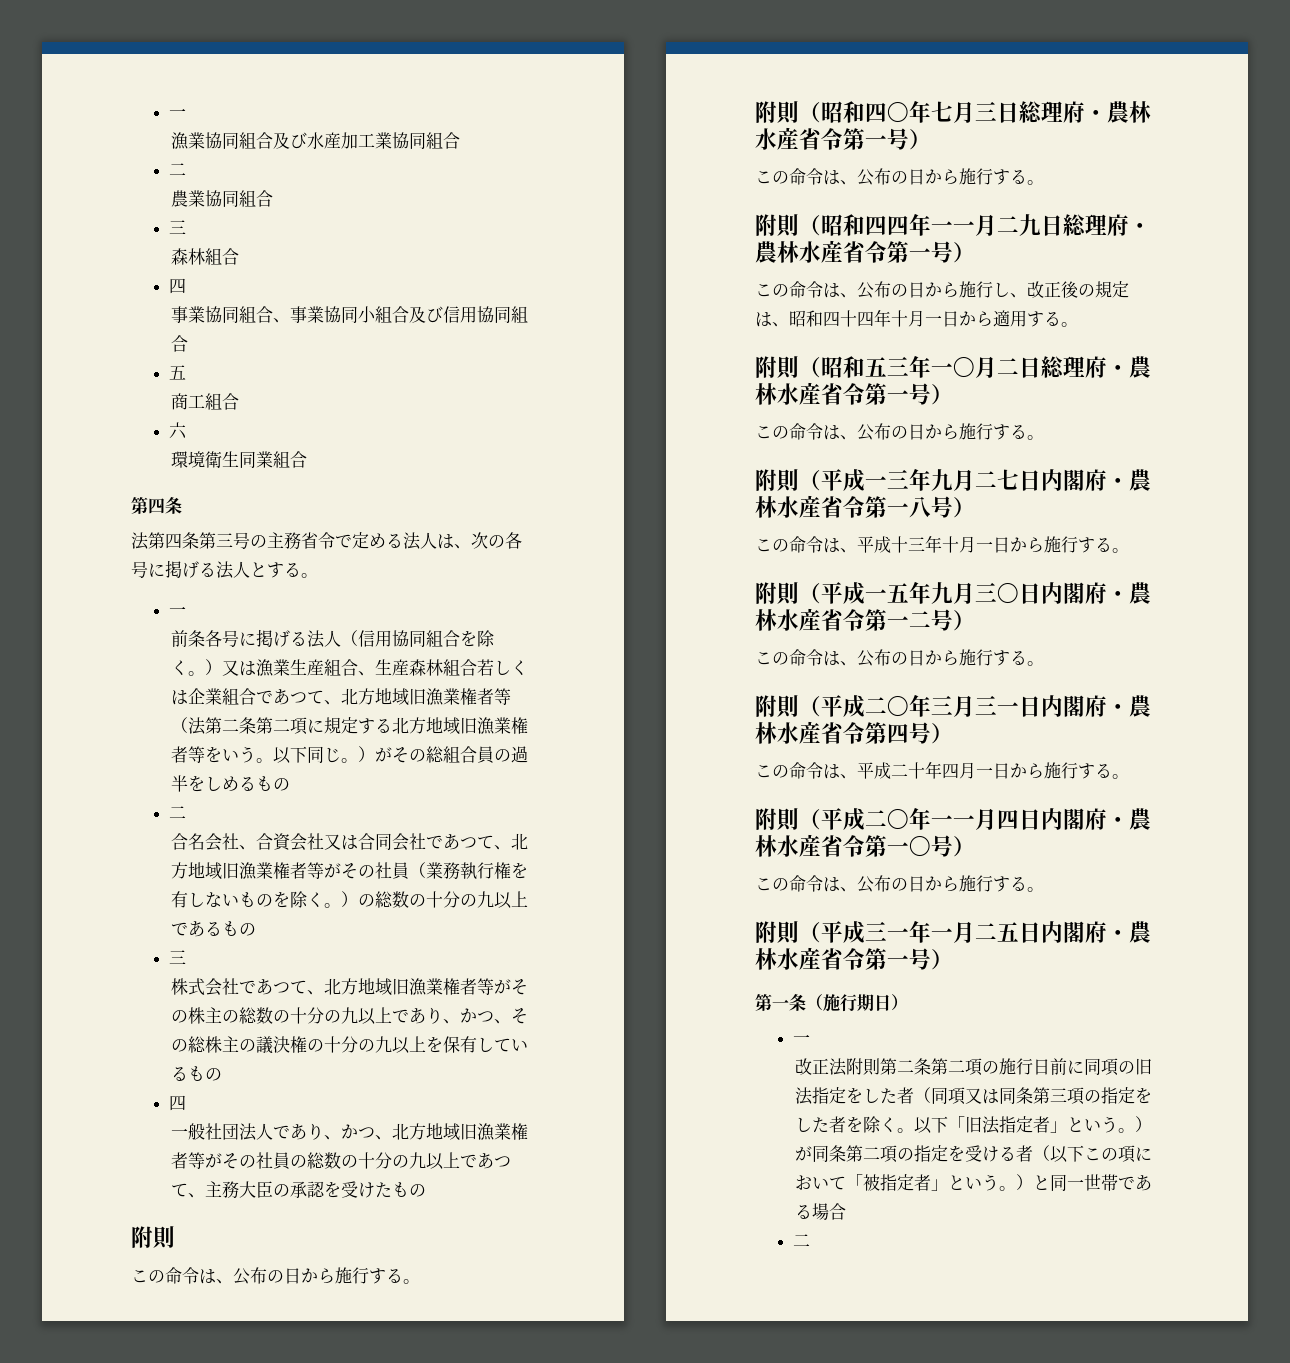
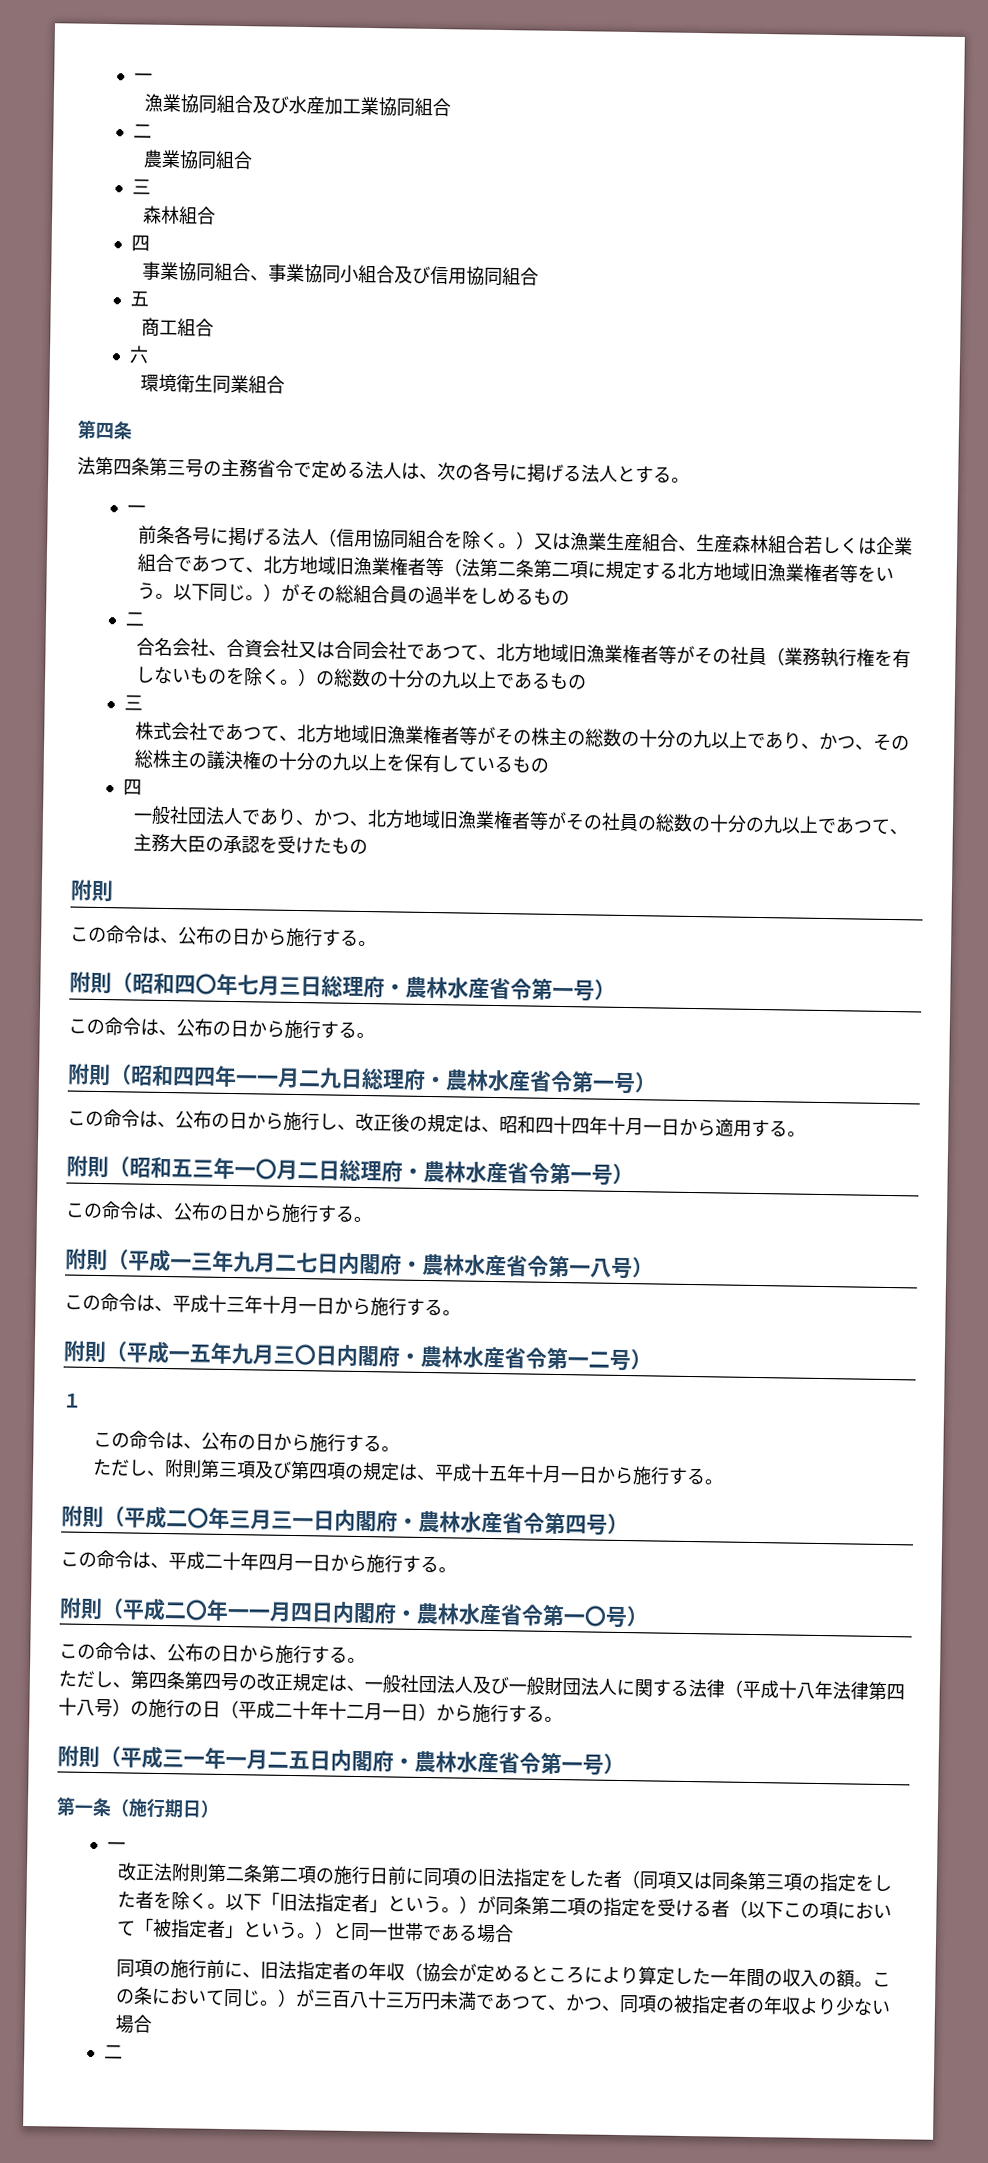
  附則（平成一五年九月三〇日内閣府・農林水産省令第一二号）
+ １
  この命令は、公布の日から施行する。
+ ただし、附則第三項及び第四項の規定は、平成十五年十月一日から施行する。
+ ただし、第四条第四号の改正規定は、一般社団法人及び一般財団法人に関する法律（平成十八年法律第四十八号）の施行の日（平成二十年十二月一日）から施行する。
+ 同項の施行前に、旧法指定者の年収（協会が定めるところにより算定した一年間の収入の額。この条において同じ。）が三百八十三万円未満であつて、かつ、同項の被指定者の年収より少ない場合

